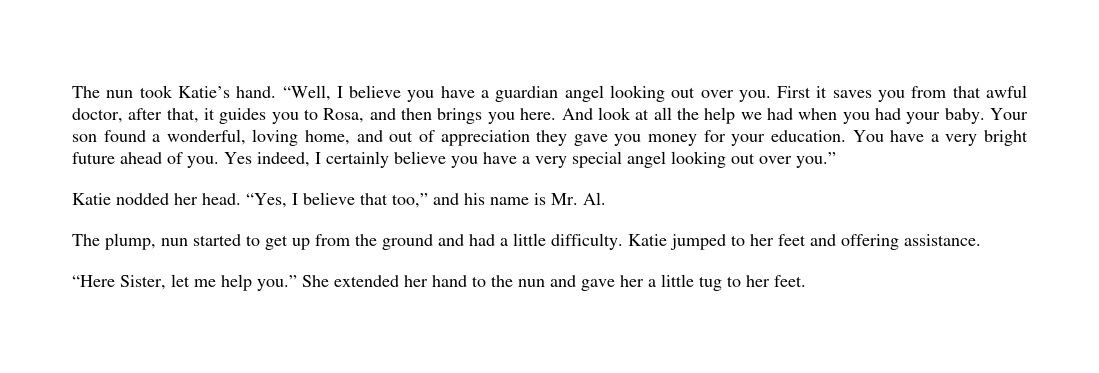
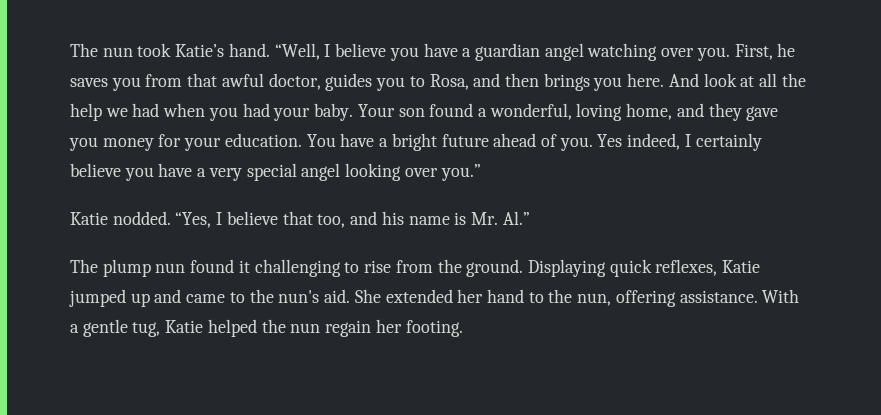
- “Well, I believe you have a guardian angel looking out over you. First it saves you from that awful doctor, after that, it guides you to Rosa, and then brings you here.
+ “Well, I believe you have a guardian angel watching over you. First, he saves you from that awful doctor, guides you to Rosa, and then brings you here.
- Your son found a wonderful, loving home, and out of appreciation they gave you money for your education.
+ Your son found a wonderful, loving home, and they gave you money for your education.
- You have a very bright future ahead of you.
+ You have a bright future ahead of you.
- Yes indeed, I certainly believe you have a very special angel looking out over you.”
+ Yes indeed, I certainly believe you have a very special angel looking over you.”
- Katie nodded her head.
+ Katie nodded.
- “Yes, I believe that too,” and his name is Mr. Al.
- The plump, nun started to get up from the ground and had a little difficulty. Katie jumped to her feet and offering assistance.
- “Here Sister, let me help you.”
+ “Yes, I believe that too, and his name is Mr. Al.”
+ The plump nun found it challenging to rise from the ground. Displaying quick reflexes, Katie jumped up and came to the nun's aid.
- She extended her hand to the nun and gave her a little tug to her feet.
+ She extended her hand to the nun, offering assistance. With a gentle tug, Katie helped the nun regain her footing.

